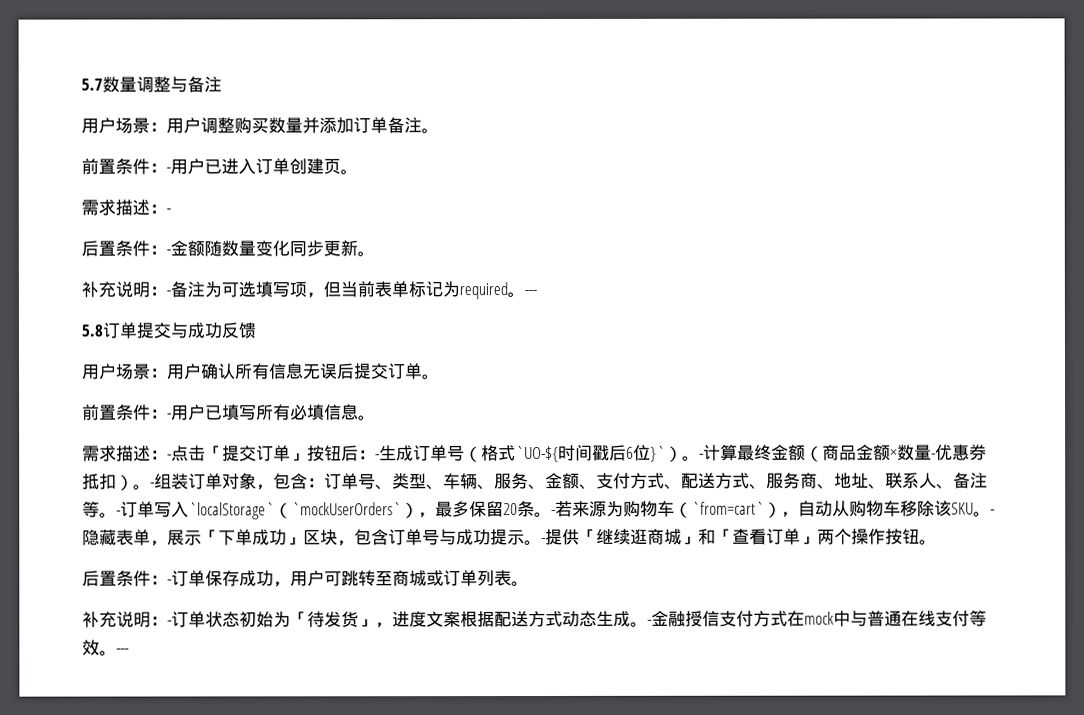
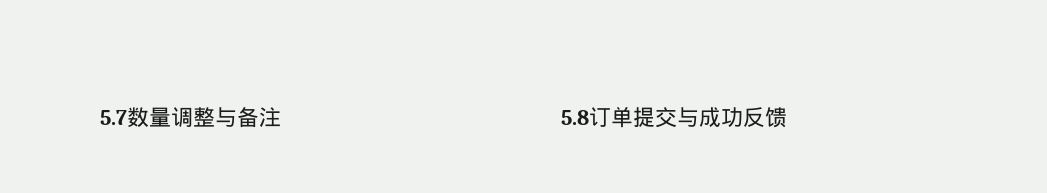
- 用户场景：用户调整购买数量并添加订单备注。
- 前置条件：-用户已进入订单创建页。
- 需求描述：-
- 后置条件：-金额随数量变化同步更新。
- 补充说明：-备注为可选填写项，但当前表单标记为required。---
- 用户场景：用户确认所有信息无误后提交订单。
- 前置条件：-用户已填写所有必填信息。
- 需求描述：-点击「提交订单」按钮后：-生成订单号（格式`UO-${时间戳后6位}`）。-计算最终金额（商品金额×数量-优惠券抵扣）。-组装订单对象，包含：订单号、类型、车辆、服务、金额、支付方式、配送方式、服务商、地址、联系人、备注等。-订单写入`localStorage`（`mockUserOrders`），最多保留20条。-若来源为购物车（`from=cart`），自动从购物车移除该SKU。-隐藏表单，展示「下单成功」区块，包含订单号与成功提示。-提供「继续逛商城」和「查看订单」两个操作按钮。
- 后置条件：-订单保存成功，用户可跳转至商城或订单列表。
- 补充说明：-订单状态初始为「待发货」，进度文案根据配送方式动态生成。-金融授信支付方式在mock中与普通在线支付等效。---

